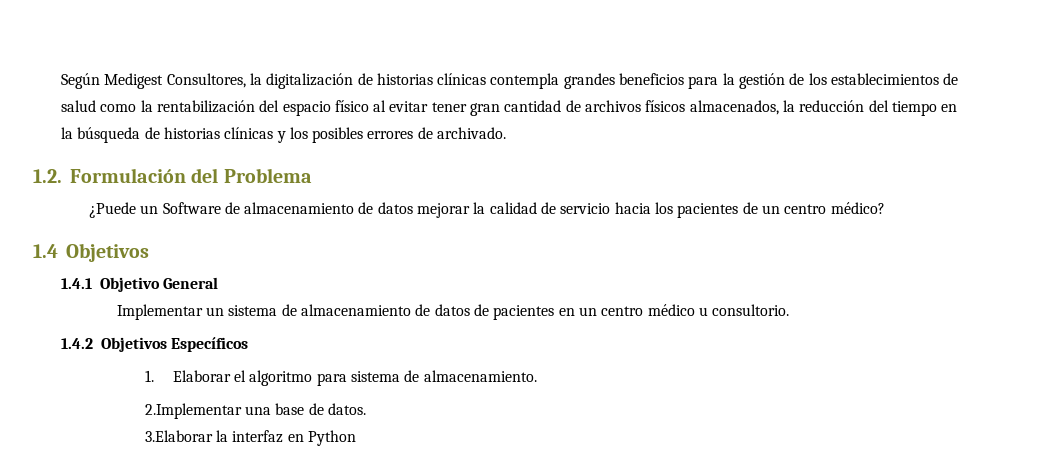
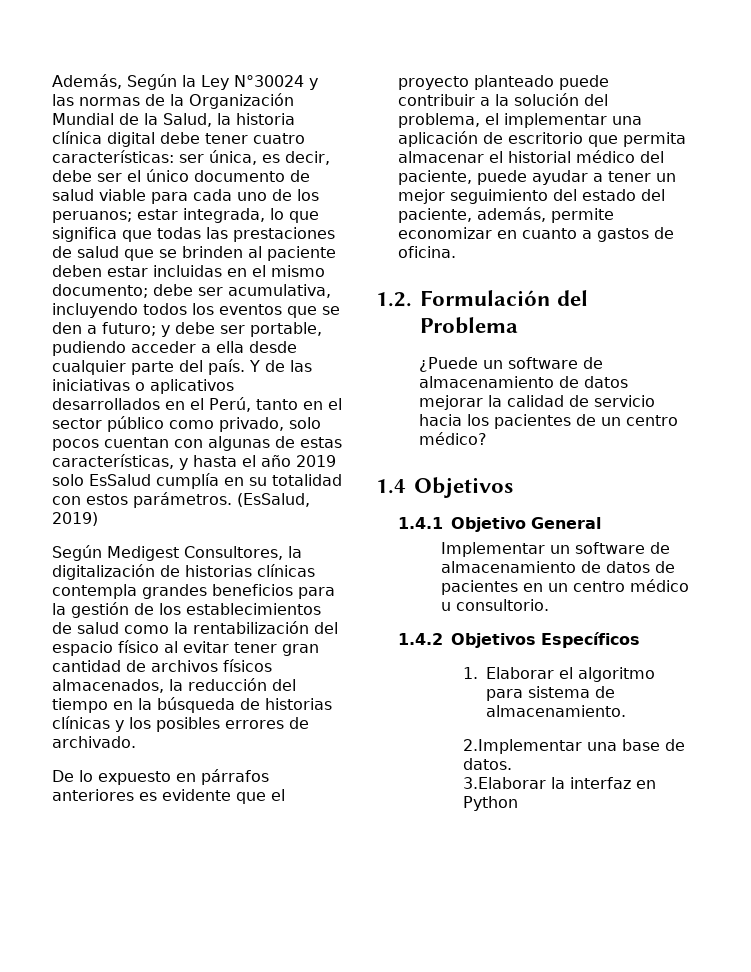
+ Además, Según la Ley N°30024 y las normas de la Organización Mundial de la Salud, la historia clínica digital debe tener cuatro características: ser única, es decir, debe ser el único documento de salud viable para cada uno de los peruanos; estar integrada, lo que significa que todas las prestaciones de salud que se brinden al paciente deben estar incluidas en el mismo documento; debe ser acumulativa, incluyendo todos los eventos que se den a futuro; y debe ser portable, pudiendo acceder a ella desde cualquier parte del país. Y de las iniciativas o aplicativos desarrollados en el Perú, tanto en el sector público como privado, solo pocos cuentan con algunas de estas características, y hasta el año 2019 solo EsSalud cumplía en su totalidad con estos parámetros. (EsSalud, 2019)
+ De lo expuesto en párrafos anteriores es evidente que el proyecto planteado puede contribuir a la solución del problema, el implementar una aplicación de escritorio que permita almacenar el historial médico del paciente, puede ayudar a tener un mejor seguimiento del estado del paciente, además, permite economizar en cuanto a gastos de oficina.
- ¿Puede un Software de almacenamiento de datos mejorar la calidad de servicio hacia los pacientes de un centro médico?
+ ¿Puede un software de almacenamiento de datos mejorar la calidad de servicio hacia los pacientes de un centro médico?
- Implementar un sistema de almacenamiento de datos de pacientes en un centro médico u consultorio.
+ Implementar un software de almacenamiento de datos de pacientes en un centro médico u consultorio.

